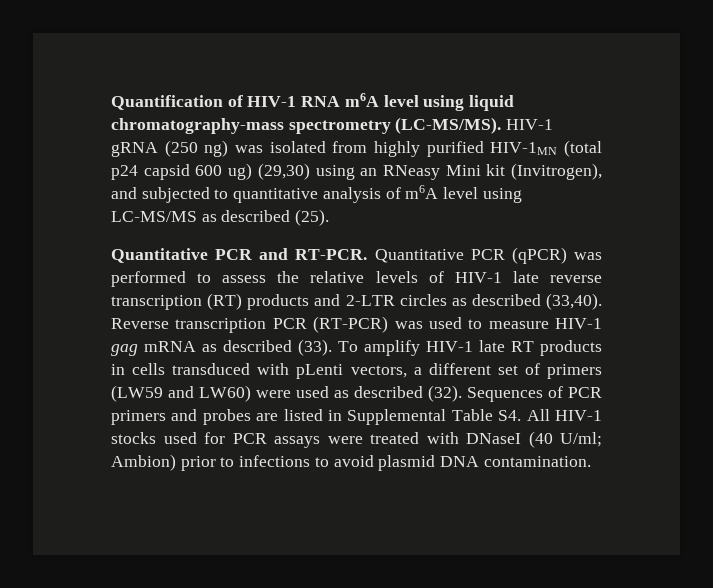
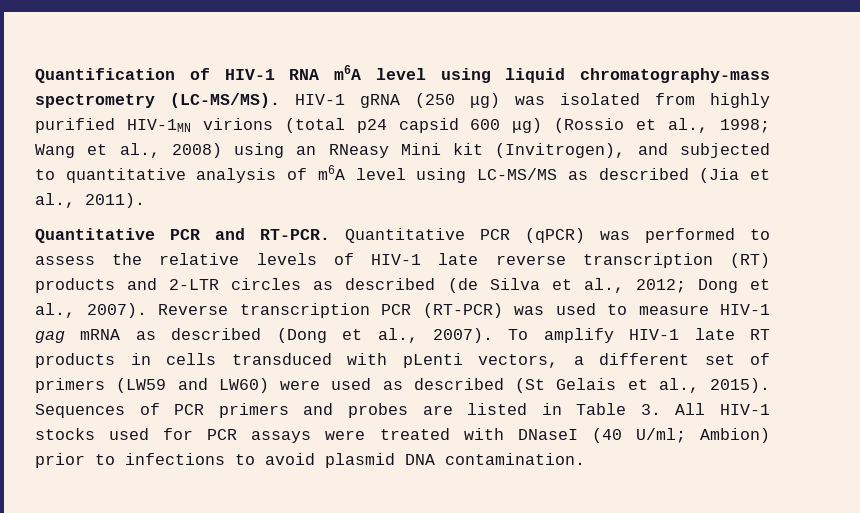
- HIV-1 gRNA (250 ng) was isolated from highly purified HIV-1MN (total p24 capsid 600 ug) (29,30) using an RNeasy Mini kit (Invitrogen), and subjected to quantitative analysis of m6A level using LC-MS/MS as described (25).
+ HIV-1 gRNA (250 μg) was isolated from highly purified HIV-1MN virions (total p24 capsid 600 μg) (Rossio et al., 1998; Wang et al., 2008) using an RNeasy Mini kit (Invitrogen), and subjected to quantitative analysis of m6A level using LC-MS/MS as described (Jia et al., 2011).
- Quantitative PCR (qPCR) was performed to assess the relative levels of HIV-1 late reverse transcription (RT) products and 2-LTR circles as described (33,40).
+ Quantitative PCR (qPCR) was performed to assess the relative levels of HIV-1 late reverse transcription (RT) products and 2-LTR circles as described (de Silva et al., 2012; Dong et al., 2007).
- Reverse transcription PCR (RT-PCR) was used to measure HIV-1 gag mRNA as described (33).
+ Reverse transcription PCR (RT-PCR) was used to measure HIV-1 gag mRNA as described (Dong et al., 2007).
- To amplify HIV-1 late RT products in cells transduced with pLenti vectors, a different set of primers (LW59 and LW60) were used as described (32).
+ To amplify HIV-1 late RT products in cells transduced with pLenti vectors, a different set of primers (LW59 and LW60) were used as described (St Gelais et al., 2015).
- Sequences of PCR primers and probes are listed in Supplemental Table S4. All HIV-1 stocks used for PCR assays were treated with DNaseI (40 U/ml; Ambion) prior to infections to avoid plasmid DNA contamination.
+ Sequences of PCR primers and probes are listed in Table 3. All HIV-1 stocks used for PCR assays were treated with DNaseI (40 U/ml; Ambion) prior to infections to avoid plasmid DNA contamination.

